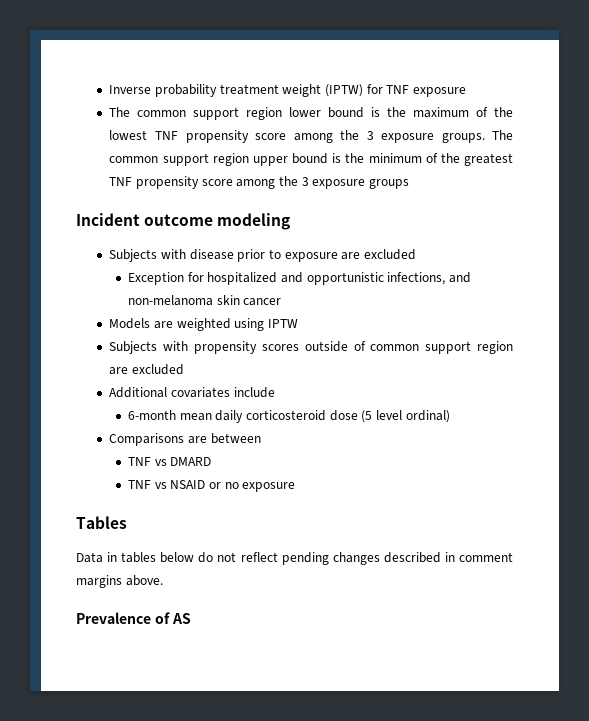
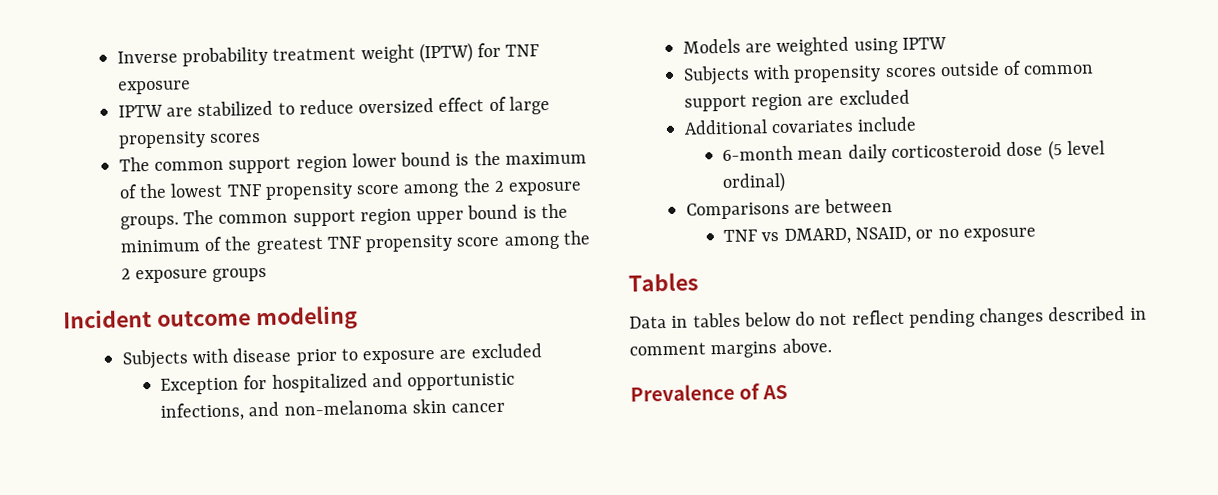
+ IPTW are stabilized to reduce oversized effect of large propensity scores
- The common support region lower bound is the maximum of the lowest TNF propensity score among the 3 exposure groups.
+ The common support region lower bound is the maximum of the lowest TNF propensity score among the 2 exposure groups.
- The common support region upper bound is the minimum of the greatest TNF propensity score among the 3 exposure groups
+ The common support region upper bound is the minimum of the greatest TNF propensity score among the 2 exposure groups
- TNF vs DMARD
- TNF vs NSAID or no exposure
+ TNF vs DMARD, NSAID, or no exposure

